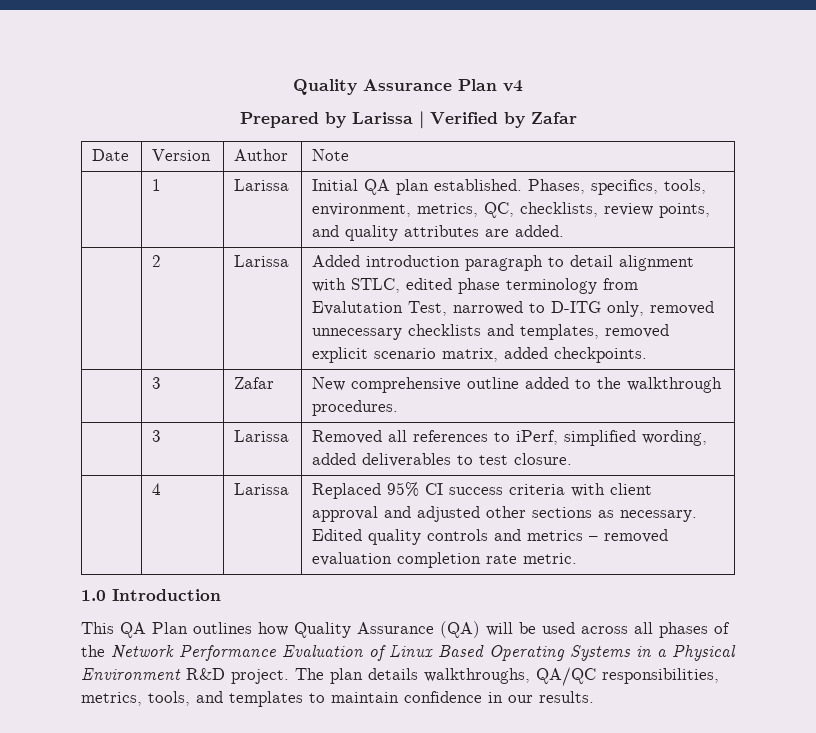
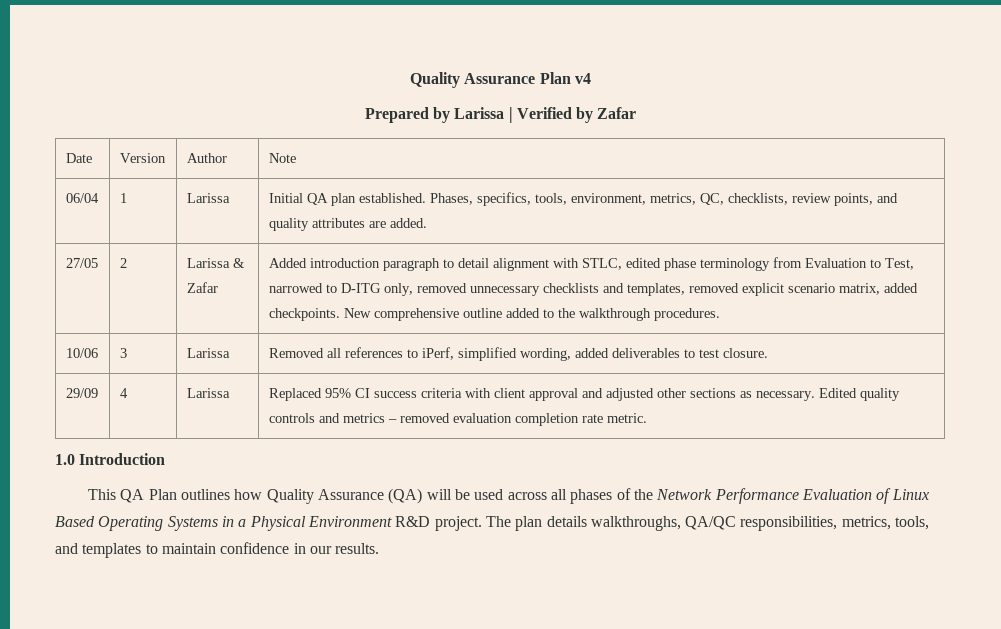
- | 1 | Larissa | Initial QA plan established. Phases, specifics, tools, environment, metrics, QC, checklists, review points, and quality attributes are added.
+ 06/04 | 1 | Larissa | Initial QA plan established. Phases, specifics, tools, environment, metrics, QC, checklists, review points, and quality attributes are added.
+ 27/05
- 2 | Larissa
+ 2 | Larissa & Zafar
- Added introduction paragraph to detail alignment with STLC, edited phase terminology from Evalutation Test, narrowed to D-ITG only, removed unnecessary checklists and templates, removed explicit scenario matrix, added checkpoints.
- | 3 | Zafar | New comprehensive outline added to the walkthrough procedures.
+ Added introduction paragraph to detail alignment with STLC, edited phase terminology from Evaluation to Test, narrowed to D-ITG only, removed unnecessary checklists and templates, removed explicit scenario matrix, added checkpoints. New comprehensive outline added to the walkthrough procedures.
- | 3 | Larissa | Removed all references to iPerf, simplified wording, added deliverables to test closure.
+ 10/06 | 3 | Larissa | Removed all references to iPerf, simplified wording, added deliverables to test closure.
- | 4 | Larissa | Replaced 95% CI success criteria with client approval and adjusted other sections as necessary. Edited quality controls and metrics – removed evaluation completion rate metric.
+ 29/09 | 4 | Larissa | Replaced 95% CI success criteria with client approval and adjusted other sections as necessary. Edited quality controls and metrics – removed evaluation completion rate metric.

